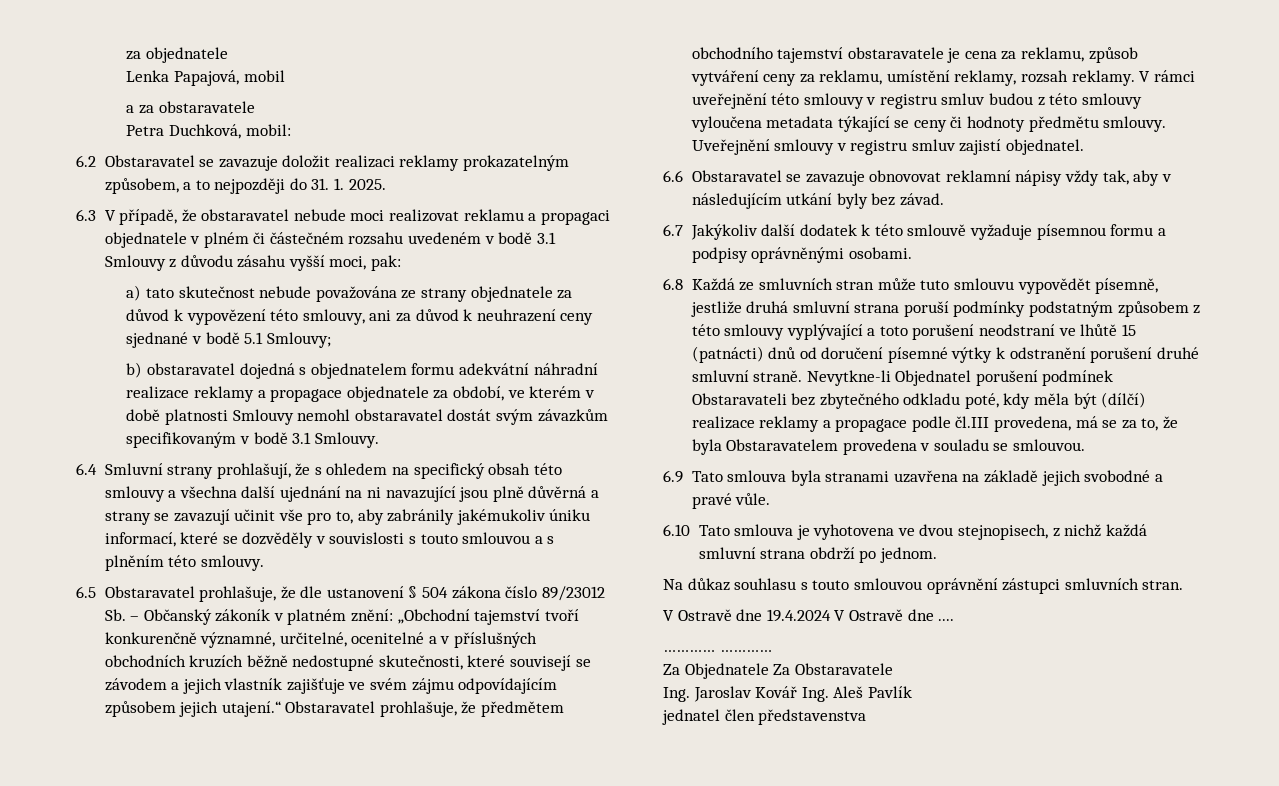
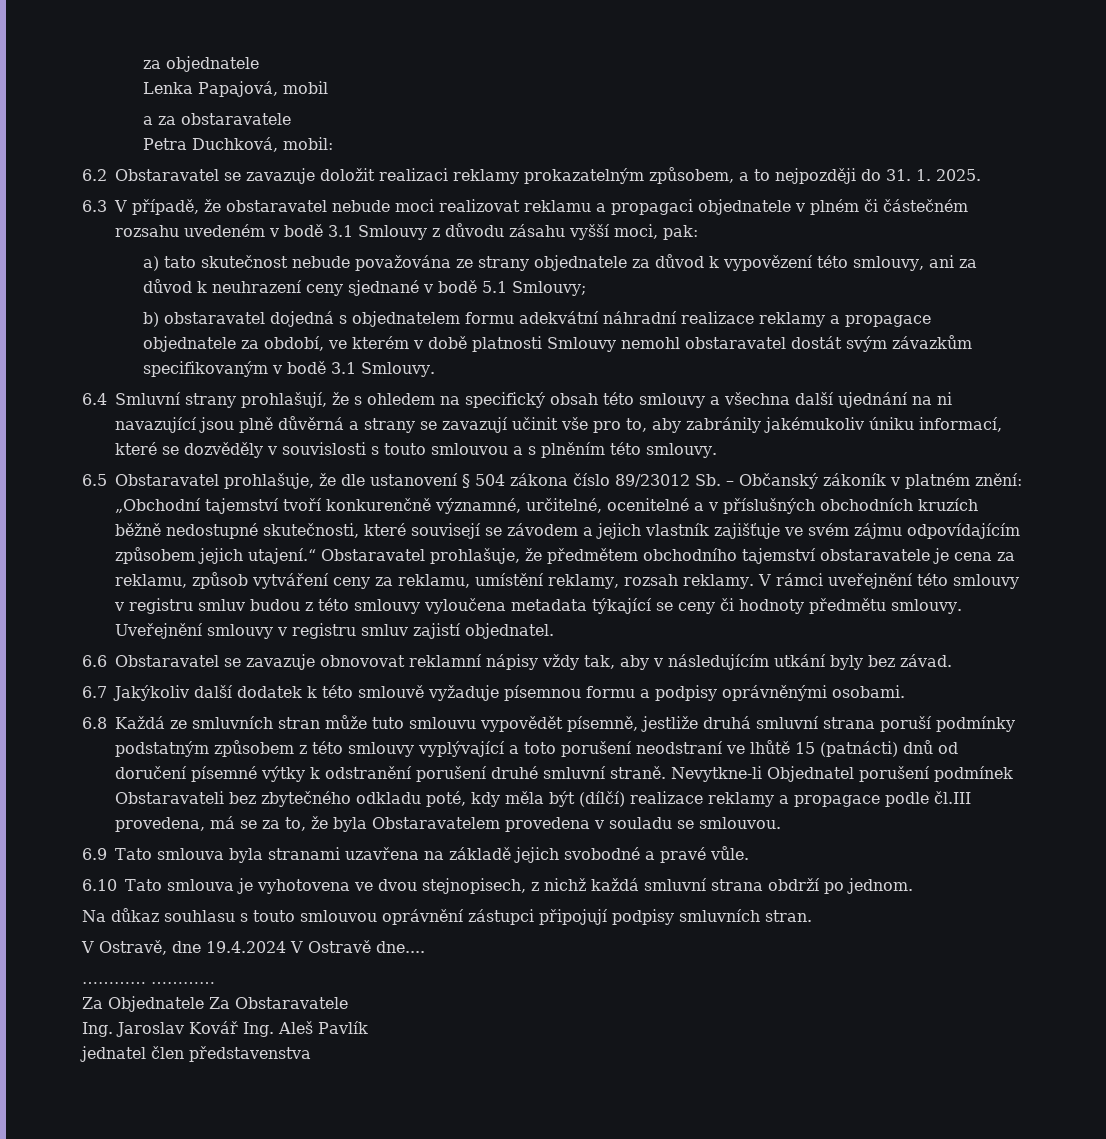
- Na důkaz souhlasu s touto smlouvou oprávnění zástupci smluvních stran.
+ Na důkaz souhlasu s touto smlouvou oprávnění zástupci připojují podpisy smluvních stran.
- V Ostravě dne 19.4.2024 V Ostravě dne ....
+ V Ostravě, dne 19.4.2024 V Ostravě dne....

